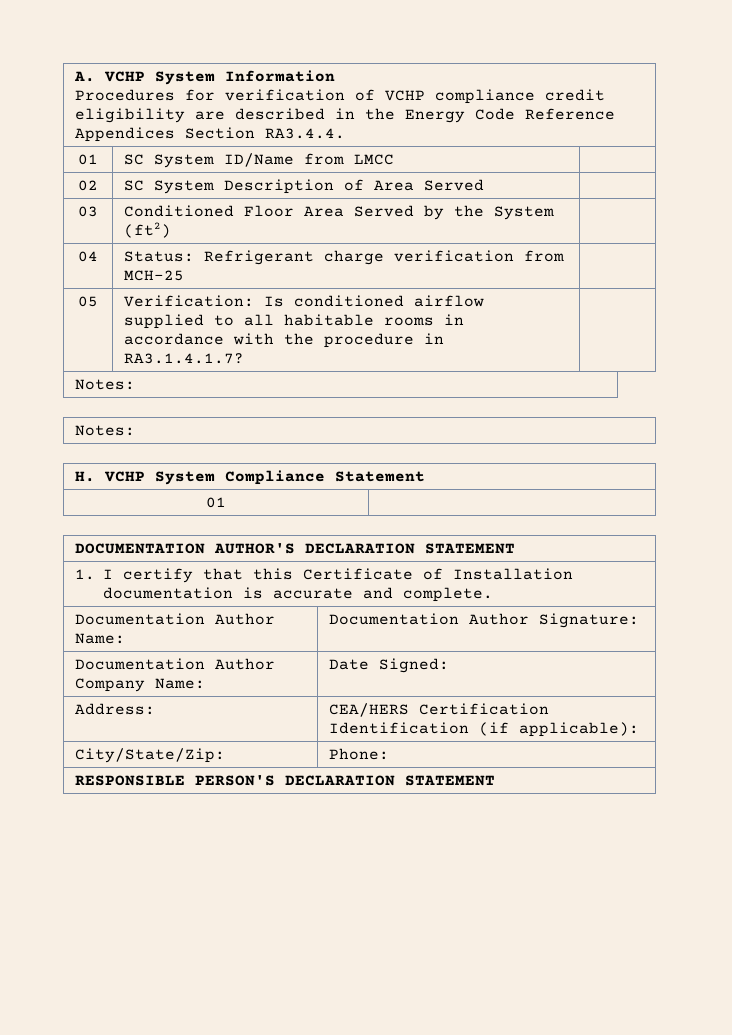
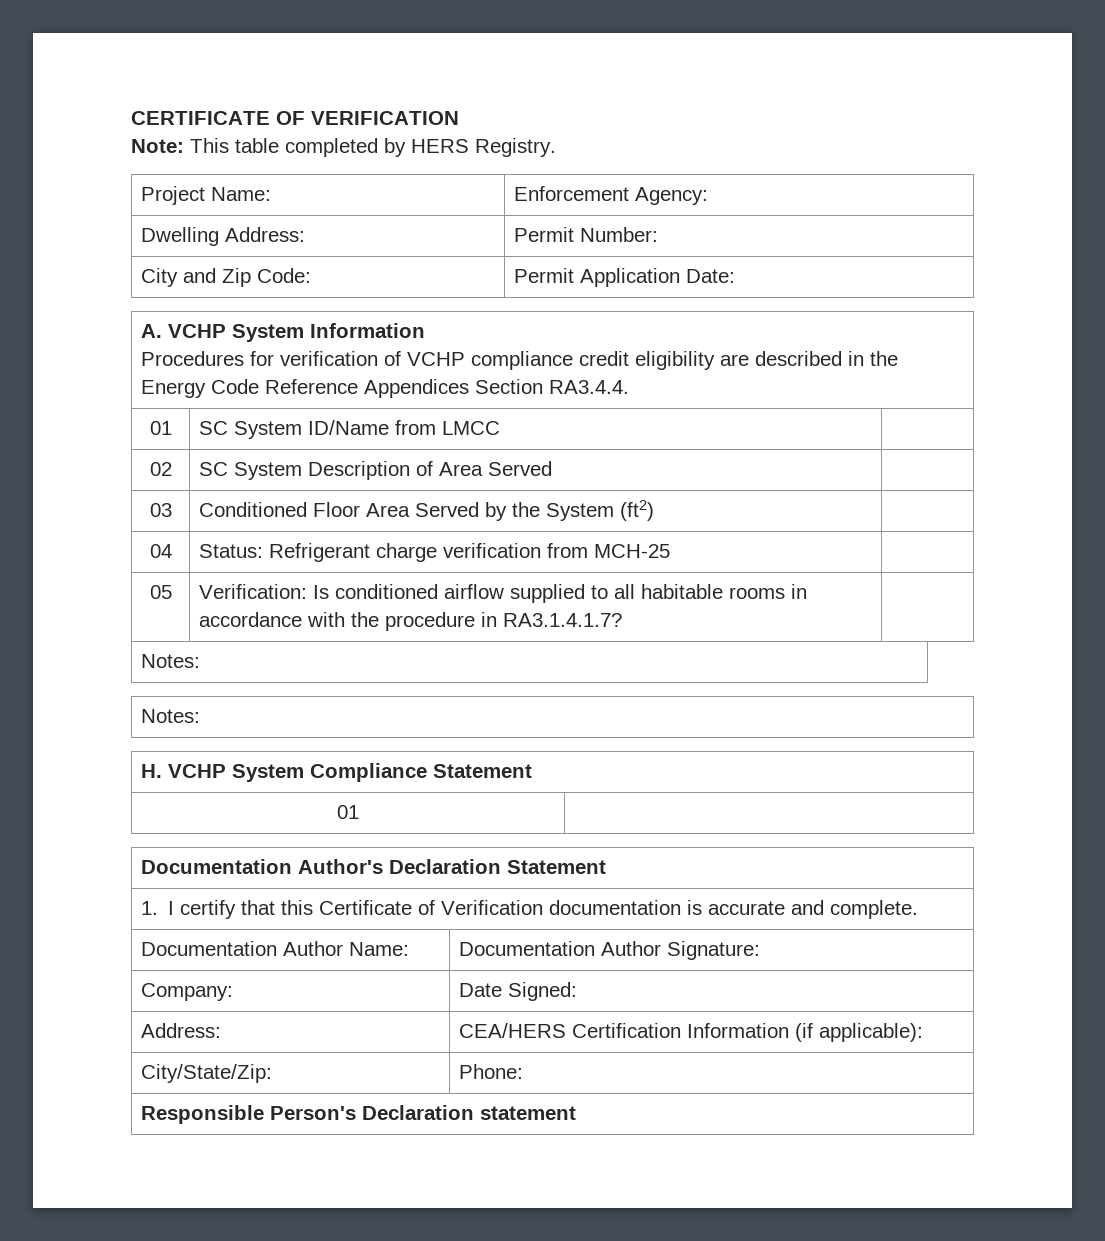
+ CERTIFICATE OF VERIFICATION
+ Note: This table completed by HERS Registry.
+ Project Name: | Enforcement Agency:
+ Dwelling Address: | Permit Number:
+ City and Zip Code: | Permit Application Date:
- DOCUMENTATION AUTHOR'S DECLARATION STATEMENT
+ Documentation Author's Declaration Statement
- 1. I certify that this Certificate of Installation documentation is accurate and complete.
+ 1. I certify that this Certificate of Verification documentation is accurate and complete.
- Documentation Author Company Name: | Date Signed:
+ Company: | Date Signed:
- Address: | CEA/HERS Certification Identification (if applicable):
+ Address: | CEA/HERS Certification Information (if applicable):
- RESPONSIBLE PERSON'S DECLARATION STATEMENT
+ Responsible Person's Declaration statement

